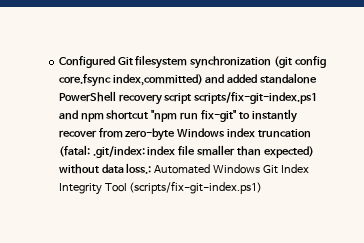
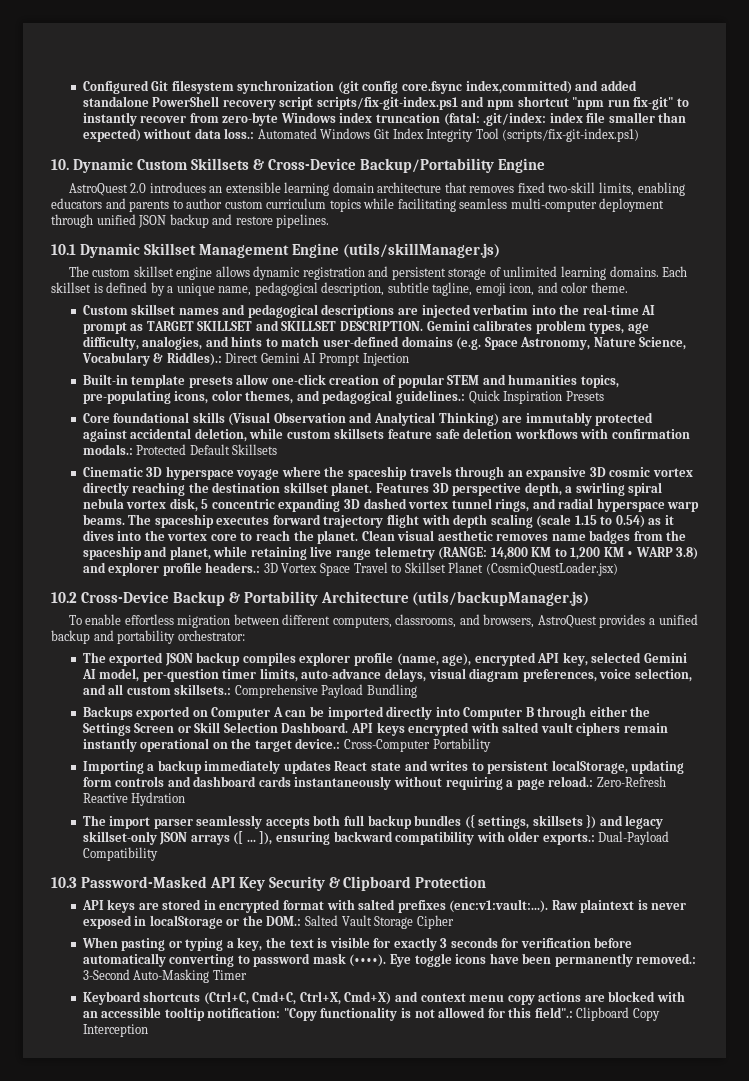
+ 10. Dynamic Custom Skillsets & Cross-Device Backup/Portability Engine
+ AstroQuest 2.0 introduces an extensible learning domain architecture that removes fixed two-skill limits, enabling educators and parents to author custom curriculum topics while facilitating seamless multi-computer deployment through unified JSON backup and restore pipelines.
+ 10.1 Dynamic Skillset Management Engine (utils/skillManager.js)
+ The custom skillset engine allows dynamic registration and persistent storage of unlimited learning domains. Each skillset is defined by a unique name, pedagogical description, subtitle tagline, emoji icon, and color theme.
+ Custom skillset names and pedagogical descriptions are injected verbatim into the real-time AI prompt as TARGET SKILLSET and SKILLSET DESCRIPTION. Gemini calibrates problem types, age difficulty, analogies, and hints to match user-defined domains (e.g. Space Astronomy, Nature Science, Vocabulary & Riddles).: Direct Gemini AI Prompt Injection
+ Built-in template presets allow one-click creation of popular STEM and humanities topics, pre-populating icons, color themes, and pedagogical guidelines.: Quick Inspiration Presets
+ Core foundational skills (Visual Observation and Analytical Thinking) are immutably protected against accidental deletion, while custom skillsets feature safe deletion workflows with confirmation modals.: Protected Default Skillsets
+ Cinematic 3D hyperspace voyage where the spaceship travels through an expansive 3D cosmic vortex directly reaching the destination skillset planet. Features 3D perspective depth, a swirling spiral nebula vortex disk, 5 concentric expanding 3D dashed vortex tunnel rings, and radial hyperspace warp beams. The spaceship executes forward trajectory flight with depth scaling (scale 1.15 to 0.54) as it dives into the vortex core to reach the planet. Clean visual aesthetic removes name badges from the spaceship and planet, while retaining live range telemetry (RANGE: 14,800 KM to 1,200 KM • WARP 3.8) and explorer profile headers.: 3D Vortex Space Travel to Skillset Planet (CosmicQuestLoader.jsx)
+ 10.2 Cross-Device Backup & Portability Architecture (utils/backupManager.js)
+ To enable effortless migration between different computers, classrooms, and browsers, AstroQuest provides a unified backup and portability orchestrator:
+ The exported JSON backup compiles explorer profile (name, age), encrypted API key, selected Gemini AI model, per-question timer limits, auto-advance delays, visual diagram preferences, voice selection, and all custom skillsets.: Comprehensive Payload Bundling
+ Backups exported on Computer A can be imported directly into Computer B through either the Settings Screen or Skill Selection Dashboard. API keys encrypted with salted vault ciphers remain instantly operational on the target device.: Cross-Computer Portability
+ Importing a backup immediately updates React state and writes to persistent localStorage, updating form controls and dashboard cards instantaneously without requiring a page reload.: Zero-Refresh Reactive Hydration
+ The import parser seamlessly accepts both full backup bundles ({ settings, skillsets }) and legacy skillset-only JSON arrays ([ ... ]), ensuring backward compatibility with older exports.: Dual-Payload Compatibility
+ 10.3 Password-Masked API Key Security & Clipboard Protection
+ API keys are stored in encrypted format with salted prefixes (enc:v1:vault:...). Raw plaintext is never exposed in localStorage or the DOM.: Salted Vault Storage Cipher
+ When pasting or typing a key, the text is visible for exactly 3 seconds for verification before automatically converting to password mask (••••). Eye toggle icons have been permanently removed.: 3-Second Auto-Masking Timer
+ Keyboard shortcuts (Ctrl+C, Cmd+C, Ctrl+X, Cmd+X) and context menu copy actions are blocked with an accessible tooltip notification: "Copy functionality is not allowed for this field".: Clipboard Copy Interception

